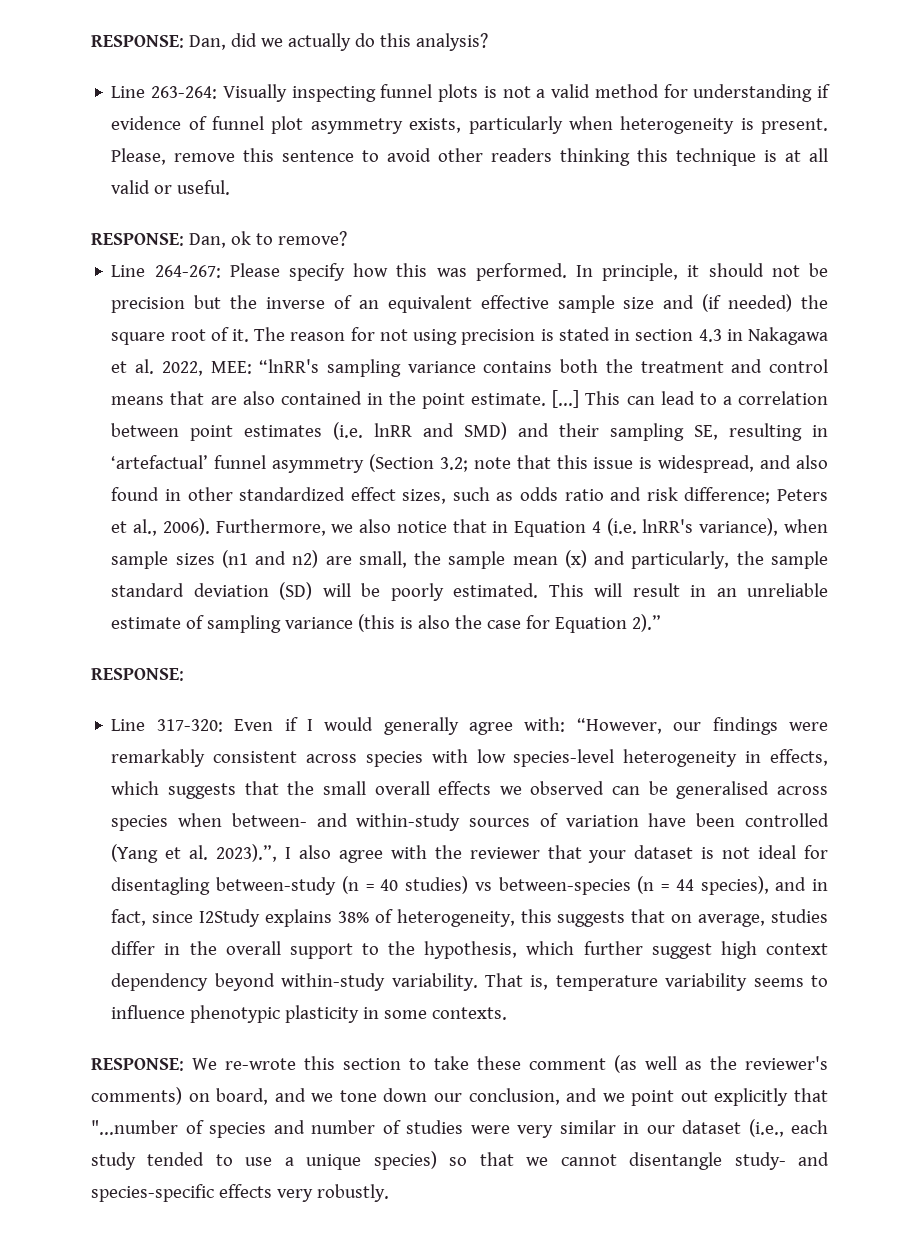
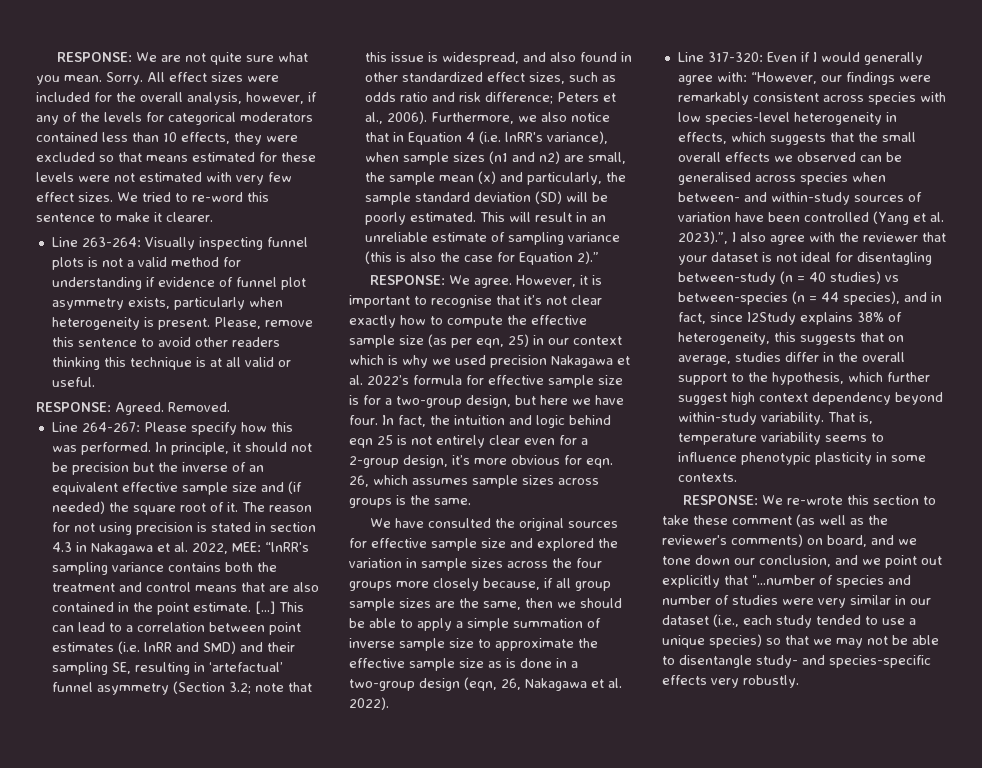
- RESPONSE: Dan, did we actually do this analysis?
+ RESPONSE: We are not quite sure what you mean. Sorry. All effect sizes were included for the overall analysis, however, if any of the levels for categorical moderators contained less than 10 effects, they were excluded so that means estimated for these levels were not estimated with very few effect sizes. We tried to re-word this sentence to make it clearer.
- RESPONSE: Dan, ok to remove?
+ RESPONSE: Agreed. Removed.
  This will result in an unreliable estimate of sampling variance (this is also the case for Equation 2).”
- RESPONSE:
+ RESPONSE: We agree. However, it is important to recognise that it’s not clear exactly how to compute the effective sample size (as per eqn, 25) in our context which is why we used precision Nakagawa et al. 2022’s formula for effective sample size is for a two-group design, but here we have four. In fact, the intuition and logic behind eqn 25 is not entirely clear even for a 2-group design, it’s more obvious for eqn. 26, which assumes sample sizes across groups is the same.
+ We have consulted the original sources for effective sample size and explored the variation in sample sizes across the four groups more closely because, if all group sample sizes are the same, then we should be able to apply a simple summation of inverse sample size to approximate the effective sample size as is done in a two-group design (eqn, 26, Nakagawa et al. 2022).
- We re-wrote this section to take these comment (as well as the reviewer's comments) on board, and we tone down our conclusion, and we point out explicitly that "...number of species and number of studies were very similar in our dataset (i.e., each study tended to use a unique species) so that we cannot disentangle study- and species-specific effects very robustly.
+ We re-wrote this section to take these comment (as well as the reviewer's comments) on board, and we tone down our conclusion, and we point out explicitly that "...number of species and number of studies were very similar in our dataset (i.e., each study tended to use a unique species) so that we may not be able to disentangle study- and species-specific effects very robustly.

